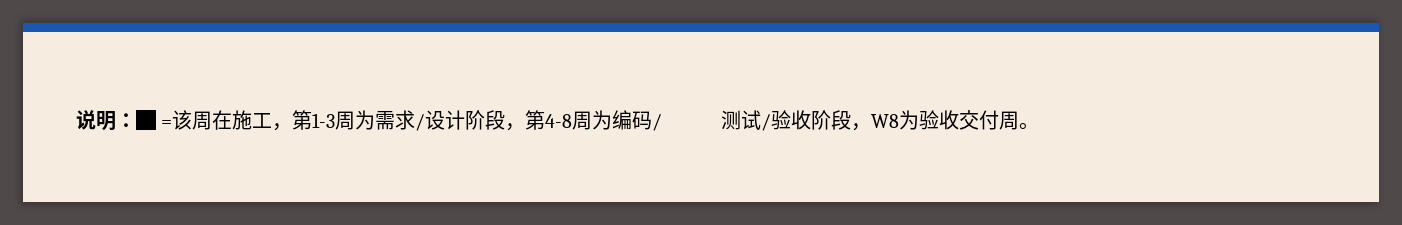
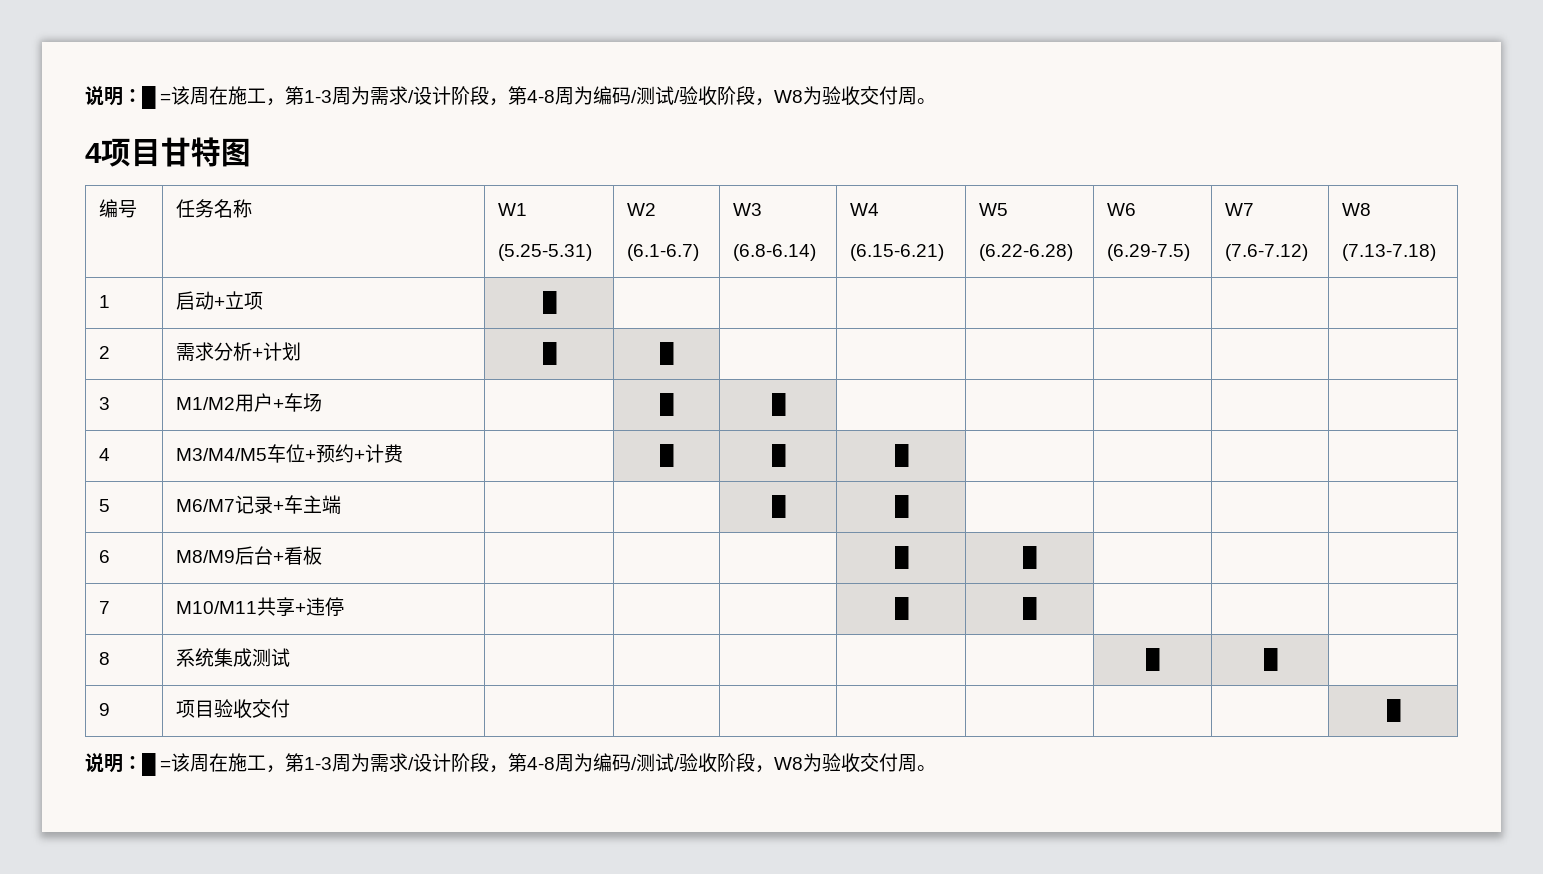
+ 4项目甘特图
+ 编号 | 任务名称 | W1
+ (5.25-5.31) | W2
+ (6.1-6.7) | W3
+ (6.8-6.14) | W4
+ (6.15-6.21) | W5
+ (6.22-6.28) | W6
+ (6.29-7.5) | W7
+ (7.6-7.12) | W8
+ (7.13-7.18)
+ 1 | 启动+立项 | █ | | | | | | |
+ 2 | 需求分析+计划 | █ | █ | | | | | |
+ 3 | M1/M2用户+车场 | | █ | █ | | | | |
+ 4 | M3/M4/M5车位+预约+计费 | | █ | █ | █ | | | |
+ 5 | M6/M7记录+车主端 | | | █ | █ | | | |
+ 6 | M8/M9后台+看板 | | | | █ | █ | | |
+ 7 | M10/M11共享+违停 | | | | █ | █ | | |
+ 8 | 系统集成测试 | | | | | | █ | █ |
+ 9 | 项目验收交付 | | | | | | | | █
+ 说明：█ =该周在施工，第1-3周为需求/设计阶段，第4-8周为编码/测试/验收阶段，W8为验收交付周。

